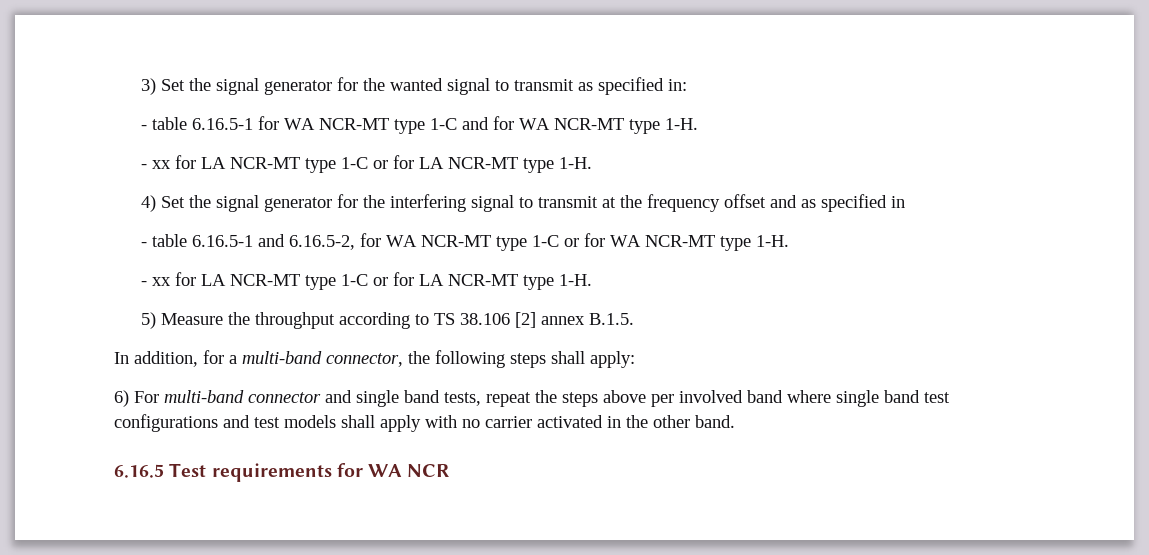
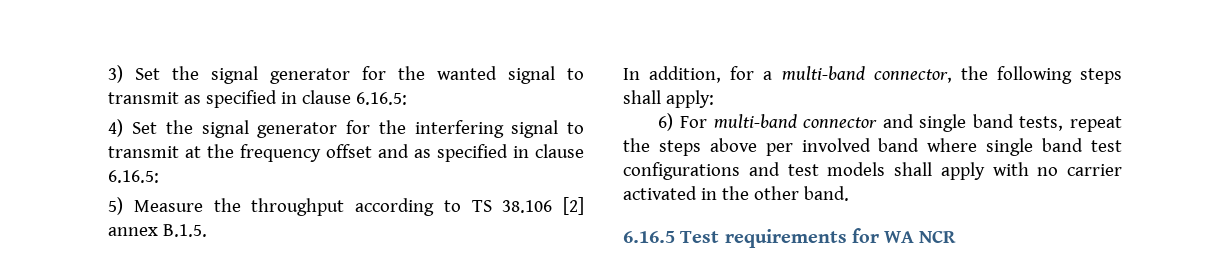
- 3) Set the signal generator for the wanted signal to transmit as specified in:
- - table 6.16.5-1 for WA NCR-MT type 1-C and for WA NCR-MT type 1-H.
- - xx for LA NCR-MT type 1-C or for LA NCR-MT type 1-H.
+ 3) Set the signal generator for the wanted signal to transmit as specified in clause 6.16.5:
- 4) Set the signal generator for the interfering signal to transmit at the frequency offset and as specified in
- - table 6.16.5-1 and 6.16.5-2, for WA NCR-MT type 1-C or for WA NCR-MT type 1-H.
- - xx for LA NCR-MT type 1-C or for LA NCR-MT type 1-H.
+ 4) Set the signal generator for the interfering signal to transmit at the frequency offset and as specified in clause 6.16.5:

